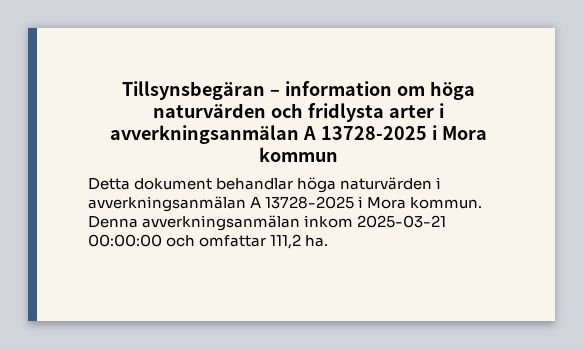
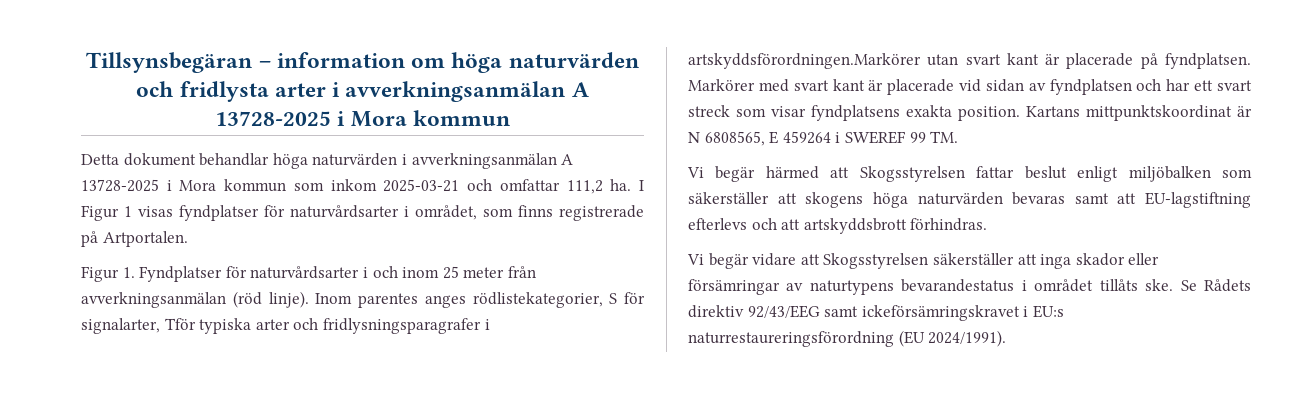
- Detta dokument behandlar höga naturvärden i avverkningsanmälan A 13728-2025 i Mora kommun. Denna avverkningsanmälan inkom 2025-03-21 00:00:00 och omfattar 111,2 ha.
+ Detta dokument behandlar höga naturvärden i avverkningsanmälan A 13728-2025 i Mora kommun som inkom 2025-03-21 och omfattar 111,2 ha.
+ I Figur 1 visas fyndplatser för naturvårdsarter i området, som finns registrerade på Artportalen.
+ Figur 1. Fyndplatser för naturvårdsarter i och inom 25 meter från avverkningsanmälan (röd linje). Inom parentes anges rödlistekategorier, S för signalarter, Tför typiska arter och fridlysningsparagrafer i artskyddsförordningen.Markörer utan svart kant är placerade på fyndplatsen. Markörer med svart kant är placerade vid sidan av fyndplatsen och har ett svart streck som visar fyndplatsens exakta position. Kartans mittpunktskoordinat är N 6808565, E 459264 i SWEREF 99 TM.
+ Vi begär härmed att Skogsstyrelsen fattar beslut enligt miljöbalken som säkerställer att skogens höga naturvärden bevaras samt att EU-lagstiftning efterlevs och att artskyddsbrott förhindras.
+ Vi begär vidare att Skogsstyrelsen säkerställer att inga skador eller försämringar av naturtypens bevarandestatus i området tillåts ske. Se Rådets direktiv 92/43/EEG samt ickeförsämringskravet i EU:s naturrestaureringsförordning (EU 2024/1991).

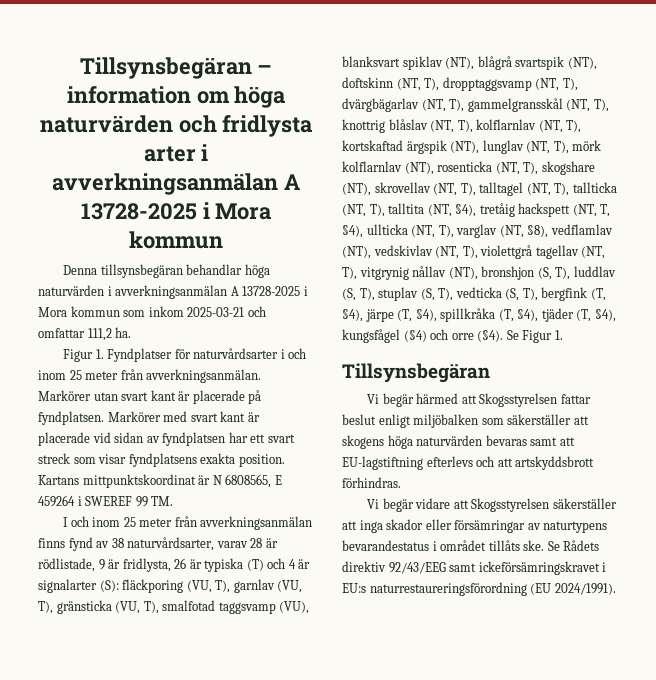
- Detta dokument behandlar höga naturvärden i avverkningsanmälan A 13728-2025 i Mora kommun som inkom 2025-03-21 och omfattar 111,2 ha. I Figur 1 visas fyndplatser för naturvårdsarter i området, som finns registrerade på Artportalen.
+ Denna tillsynsbegäran behandlar höga naturvärden i avverkningsanmälan A 13728-2025 i Mora kommun som inkom 2025-03-21 och omfattar 111,2 ha.
- Figur 1. Fyndplatser för naturvårdsarter i och inom 25 meter från avverkningsanmälan (röd linje). Inom parentes anges rödlistekategorier, S för signalarter, Tför typiska arter och fridlysningsparagrafer i artskyddsförordningen.Markörer utan svart kant är placerade på fyndplatsen.
+ Figur 1. Fyndplatser för naturvårdsarter i och inom 25 meter från avverkningsanmälan. Markörer utan svart kant är placerade på fyndplatsen.
- Markörer med svart kant är placerade vid sidan av fyndplatsen och har ett svart streck som visar fyndplatsens exakta position.
+ Markörer med svart kant är placerade vid sidan av fyndplatsen har ett svart streck som visar fyndplatsens exakta position.
+ I och inom 25 meter från avverkningsanmälan finns fynd av 38 naturvårdsarter, varav 28 är rödlistade, 9 är fridlysta, 26 är typiska (T) och 4 är signalarter (S): fläckporing (VU, T), garnlav (VU, T), gränsticka (VU, T), smalfotad taggsvamp (VU), blanksvart spiklav (NT), blågrå svartspik (NT), doftskinn (NT, T), dropptaggsvamp (NT, T), dvärgbägarlav (NT, T), gammelgransskål (NT, T), knottrig blåslav (NT, T), kolflarnlav (NT, T), kortskaftad ärgspik (NT), lunglav (NT, T), mörk kolflarnlav (NT), rosenticka (NT, T), skogshare (NT), skrovellav (NT, T), talltagel (NT, T), tallticka (NT, T), talltita (NT, §4), tretåig hackspett (NT, T, §4), ullticka (NT, T), varglav (NT, §8), vedflamlav (NT), vedskivlav (NT, T), violettgrå tagellav (NT, T), vitgrynig nållav (NT), bronshjon (S, T), luddlav (S, T), stuplav (S, T), vedticka (S, T), bergfink (T, §4), järpe (T, §4), spillkråka (T, §4), tjäder (T, §4), kungsfågel (§4) och orre (§4). Se Figur 1.
+ Tillsynsbegäran

